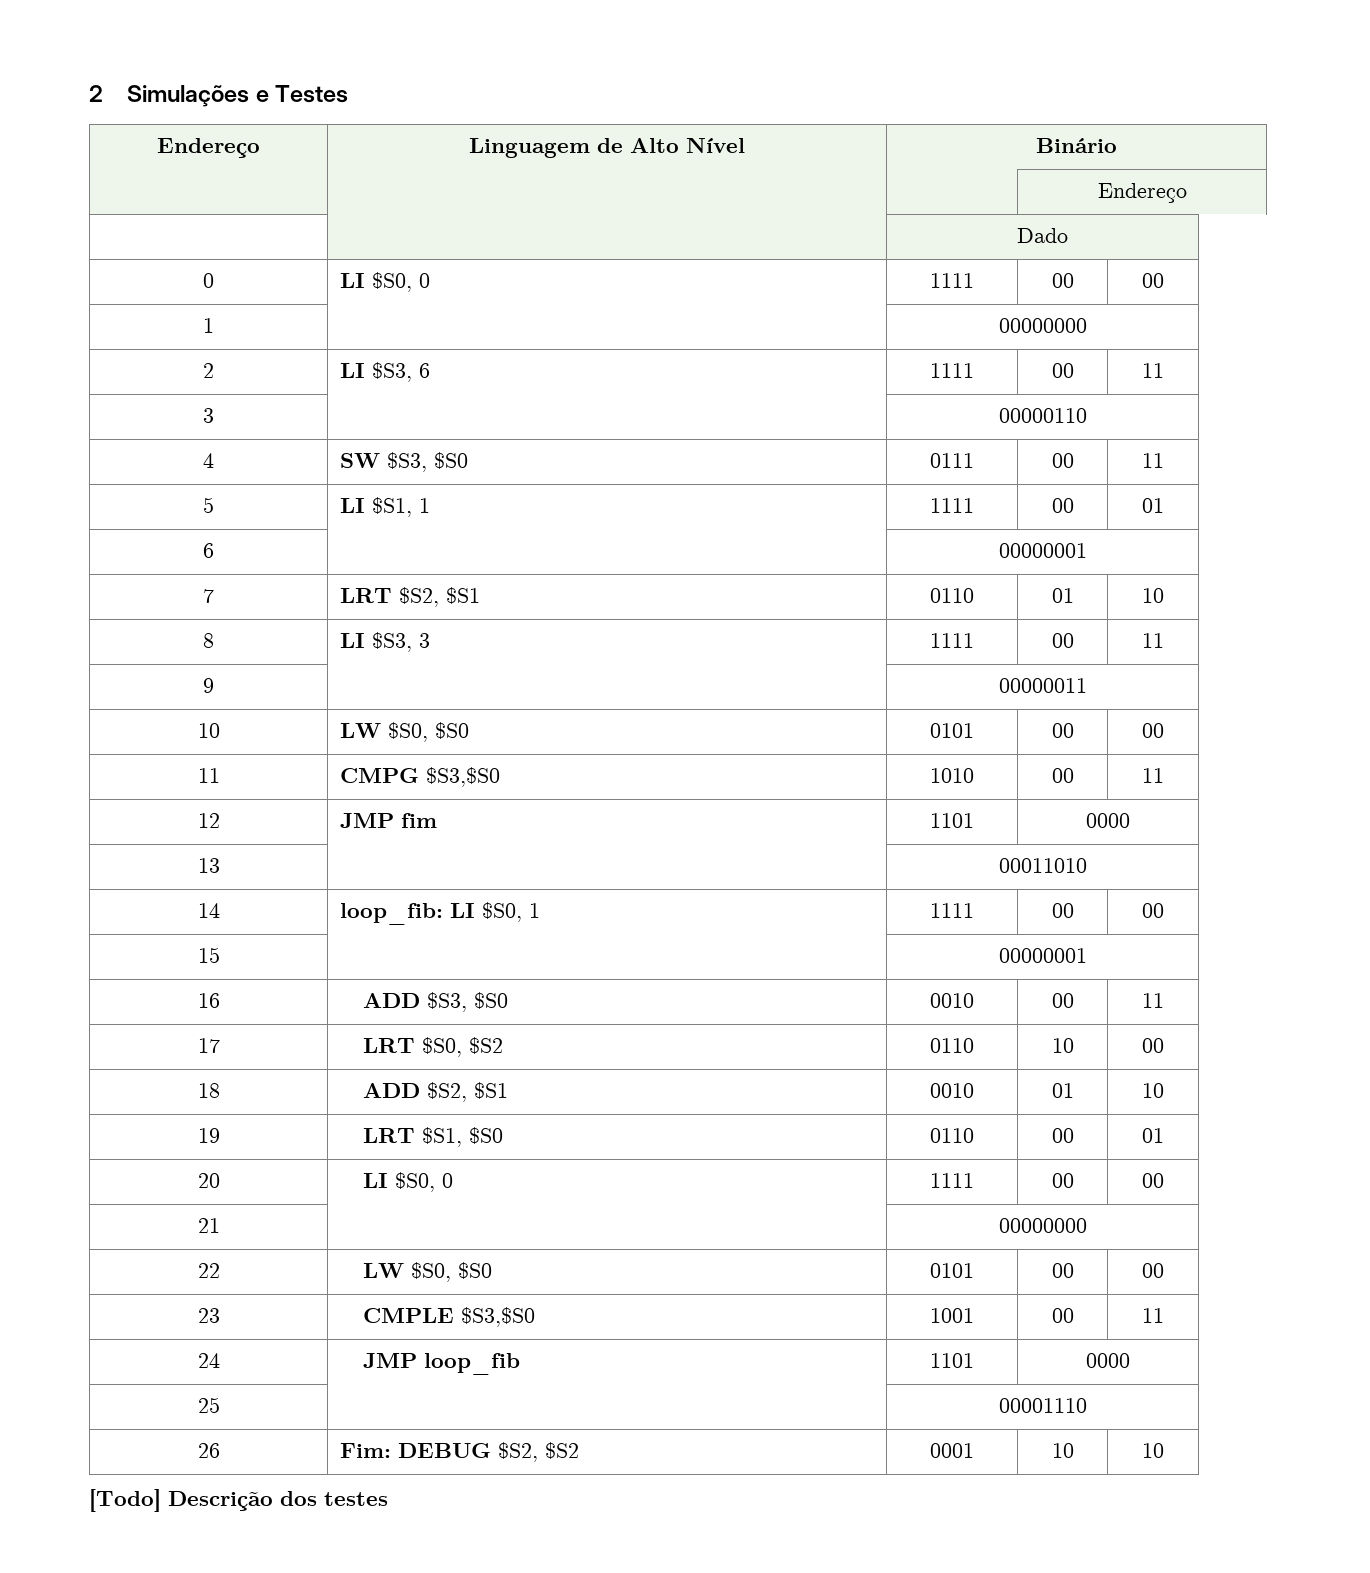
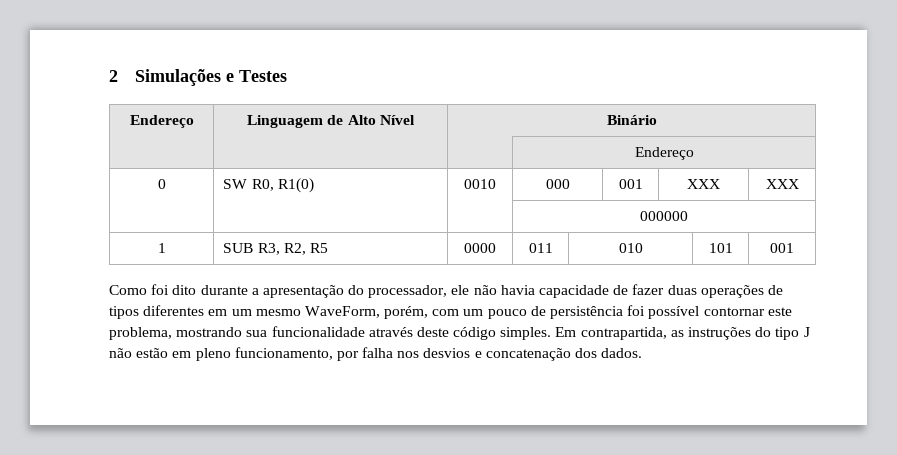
- | | Dado
- 0 | LI $S0, 0 | 1111 | 00 | 00
- 1 | | 00000000
- 2 | LI $S3, 6 | 1111 | 00 | 11
- 3 | | 00000110
- 4 | SW $S3, $S0 | 0111 | 00 | 11
- 5 | LI $S1, 1 | 1111 | 00 | 01
- 6 | | 00000001
- 7 | LRT $S2, $S1 | 0110 | 01 | 10
- 8 | LI $S3, 3 | 1111 | 00 | 11
- 9 | | 00000011
- 10 | LW $S0, $S0 | 0101 | 00 | 00
- 11 | CMPG $S3,$S0 | 1010 | 00 | 11
- 12 | JMP fim | 1101 | 0000
- 13 | | 00011010
- 14 | loop_fib: LI $S0, 1 | 1111 | 00 | 00
- 15 | | 00000001
- 16 | ADD $S3, $S0 | 0010 | 00 | 11
- 17 | LRT $S0, $S2 | 0110 | 10 | 00
- 18 | ADD $S2, $S1 | 0010 | 01 | 10
- 19 | LRT $S1, $S0 | 0110 | 00 | 01
- 20 | LI $S0, 0 | 1111 | 00 | 00
- 21 | | 00000000
- 22 | LW $S0, $S0 | 0101 | 00 | 00
- 23 | CMPLE $S3,$S0 | 1001 | 00 | 11
- 24 | JMP loop_fib | 1101 | 0000
- 25 | | 00001110
- 26 | Fim: DEBUG $S2, $S2 | 0001 | 10 | 10
- [Todo] Descrição dos testes
+ 0 | SW R0, R1(0) | 0010 | 000 | 001 | XXX | XXX
+ | | | 000000
+ 1 | SUB R3, R2, R5 | 0000 | 011 | 010 | 101 | 001
+ Como foi dito durante a apresentação do processador, ele não havia capacidade de fazer duas operações de tipos diferentes em um mesmo WaveForm, porém, com um pouco de persistência foi possível contornar este problema, mostrando sua funcionalidade através deste código simples. Em contrapartida, as instruções do tipo J não estão em pleno funcionamento, por falha nos desvios e concatenação dos dados.

